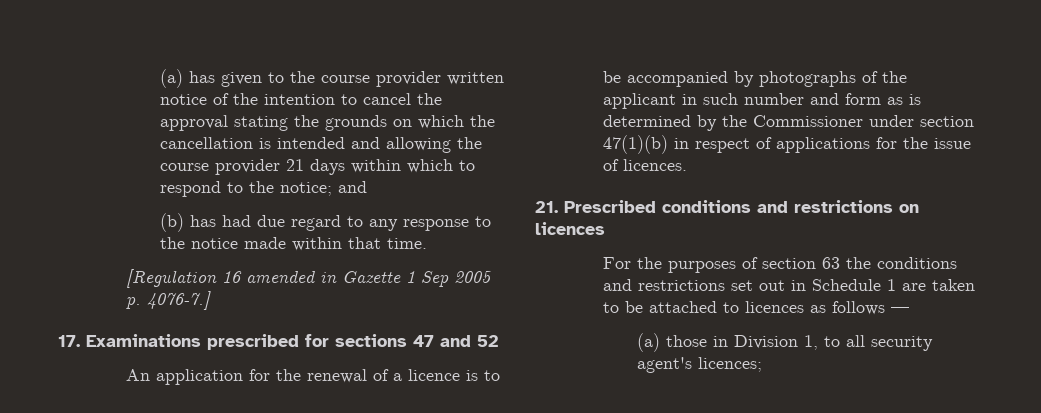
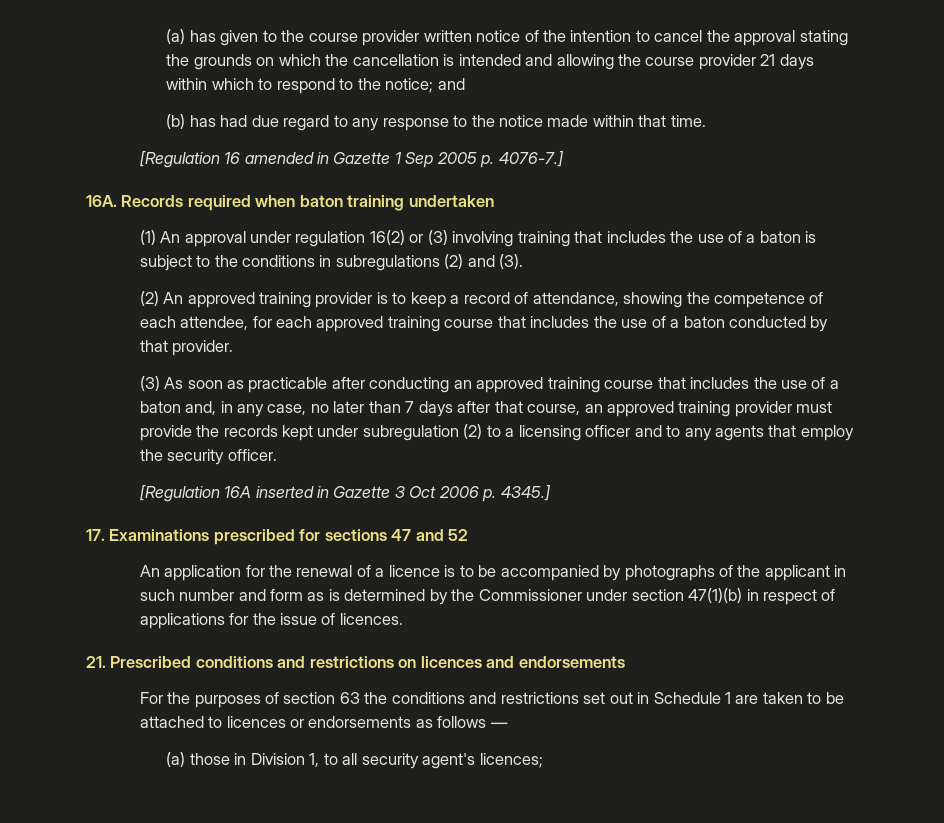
+ 16A. Records required when baton training undertaken
+ (1) An approval under regulation 16(2) or (3) involving training that includes the use of a baton is subject to the conditions in subregulations (2) and (3).
+ (2) An approved training provider is to keep a record of attendance, showing the competence of each attendee, for each approved training course that includes the use of a baton conducted by that provider.
+ (3) As soon as practicable after conducting an approved training course that includes the use of a baton and, in any case, no later than 7 days after that course, an approved training provider must provide the records kept under subregulation (2) to a licensing officer and to any agents that employ the security officer.
+ [Regulation 16A inserted in Gazette 3 Oct 2006 p. 4345.]
- 21. Prescribed conditions and restrictions on licences
+ 21. Prescribed conditions and restrictions on licences and endorsements
- For the purposes of section 63 the conditions and restrictions set out in Schedule 1 are taken to be attached to licences as follows —
+ For the purposes of section 63 the conditions and restrictions set out in Schedule 1 are taken to be attached to licences or endorsements as follows —

